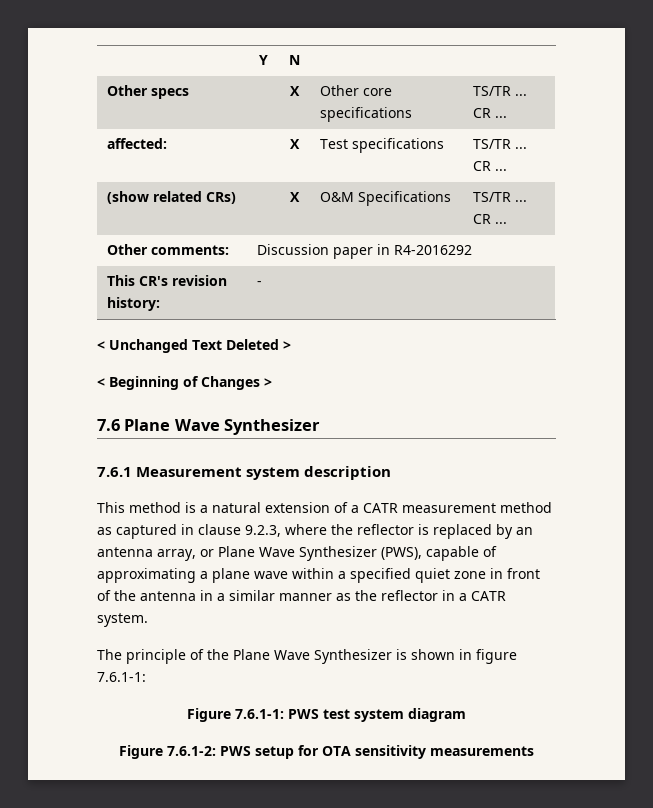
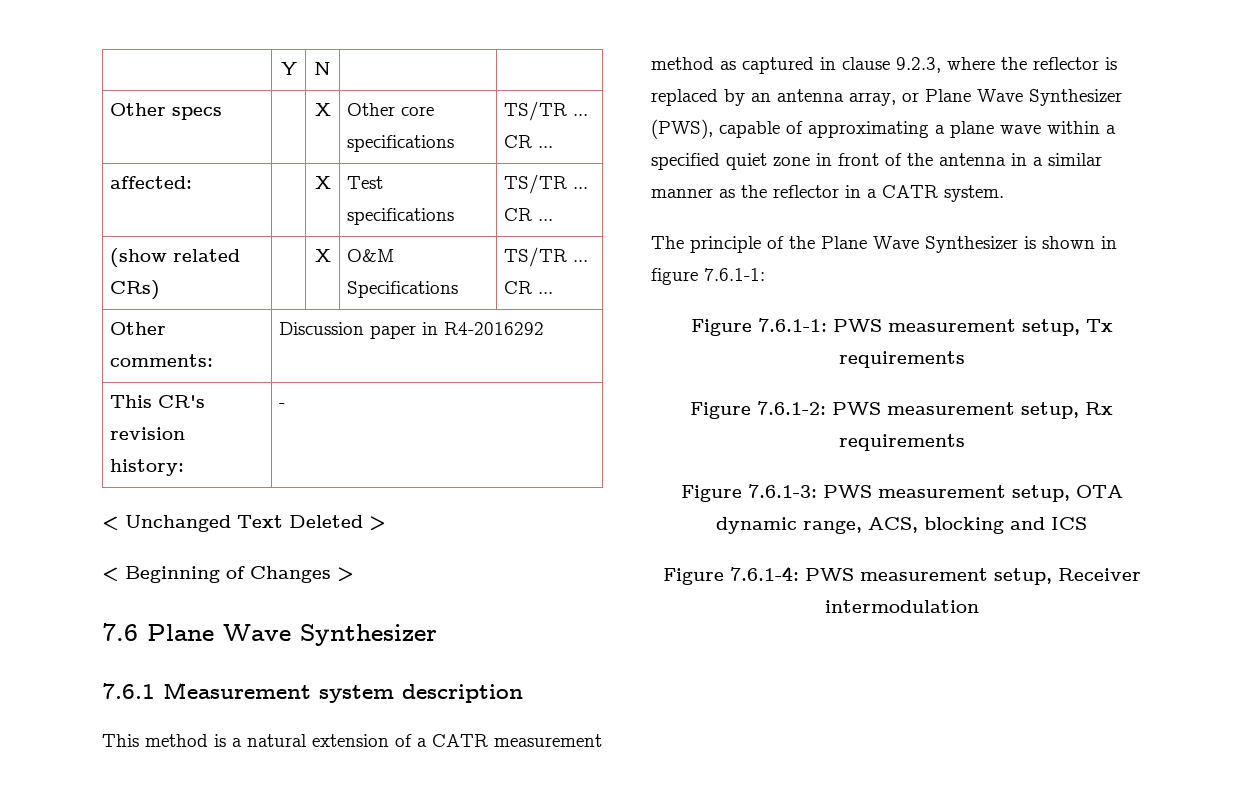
- Figure 7.6.1-1: PWS test system diagram
+ Figure 7.6.1-1: PWS measurement setup, Tx requirements
- Figure 7.6.1-2: PWS setup for OTA sensitivity measurements
+ Figure 7.6.1-2: PWS measurement setup, Rx requirements
+ Figure 7.6.1-3: PWS measurement setup, OTA dynamic range, ACS, blocking and ICS
+ Figure 7.6.1-4: PWS measurement setup, Receiver intermodulation

